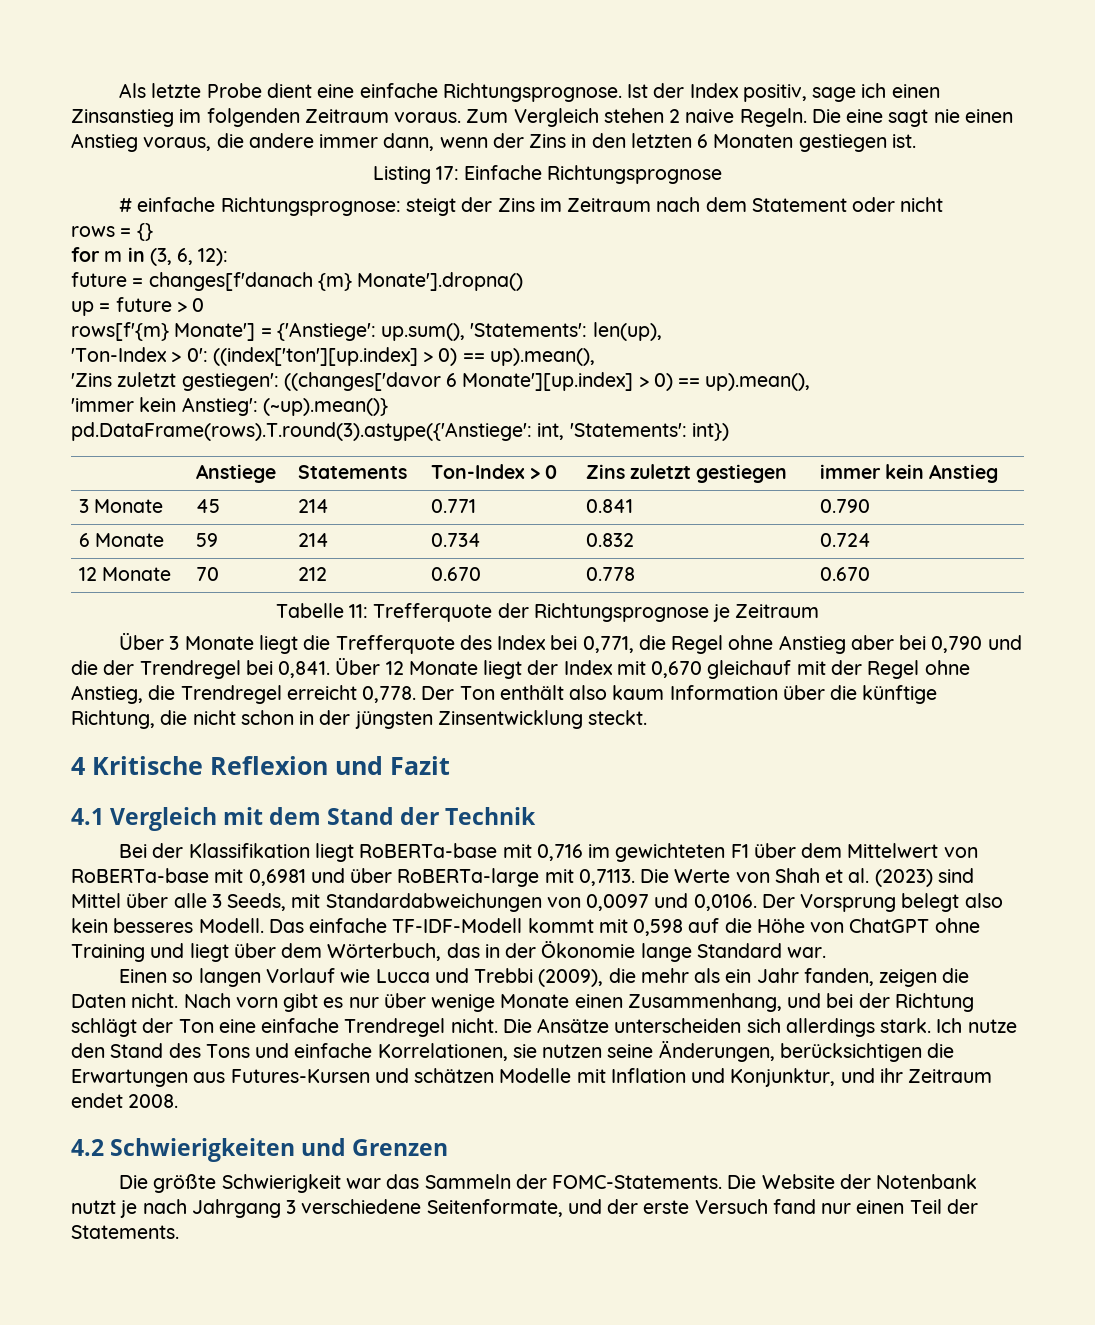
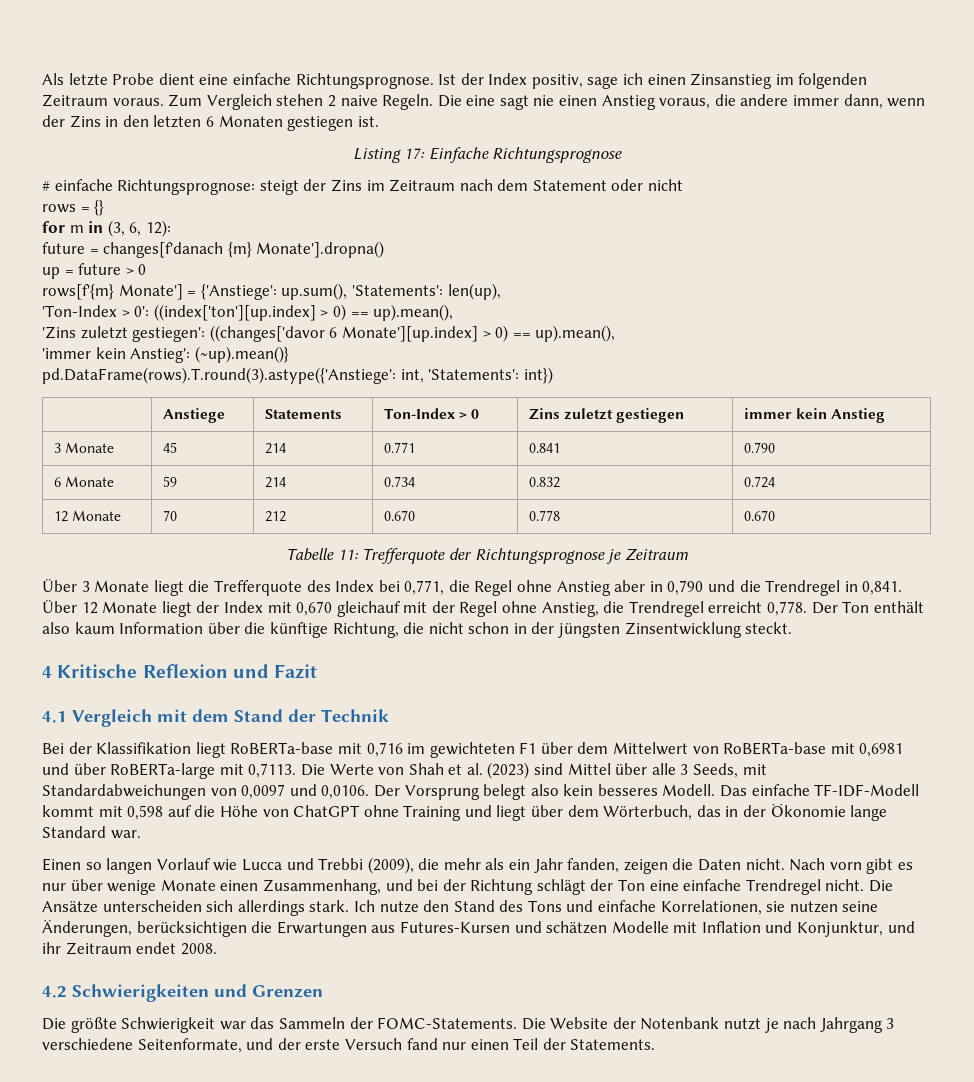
- Über 3 Monate liegt die Trefferquote des Index bei 0,771, die Regel ohne Anstieg aber bei 0,790 und die der Trendregel bei 0,841.
+ Über 3 Monate liegt die Trefferquote des Index bei 0,771, die Regel ohne Anstieg aber in 0,790 und die Trendregel in 0,841.

